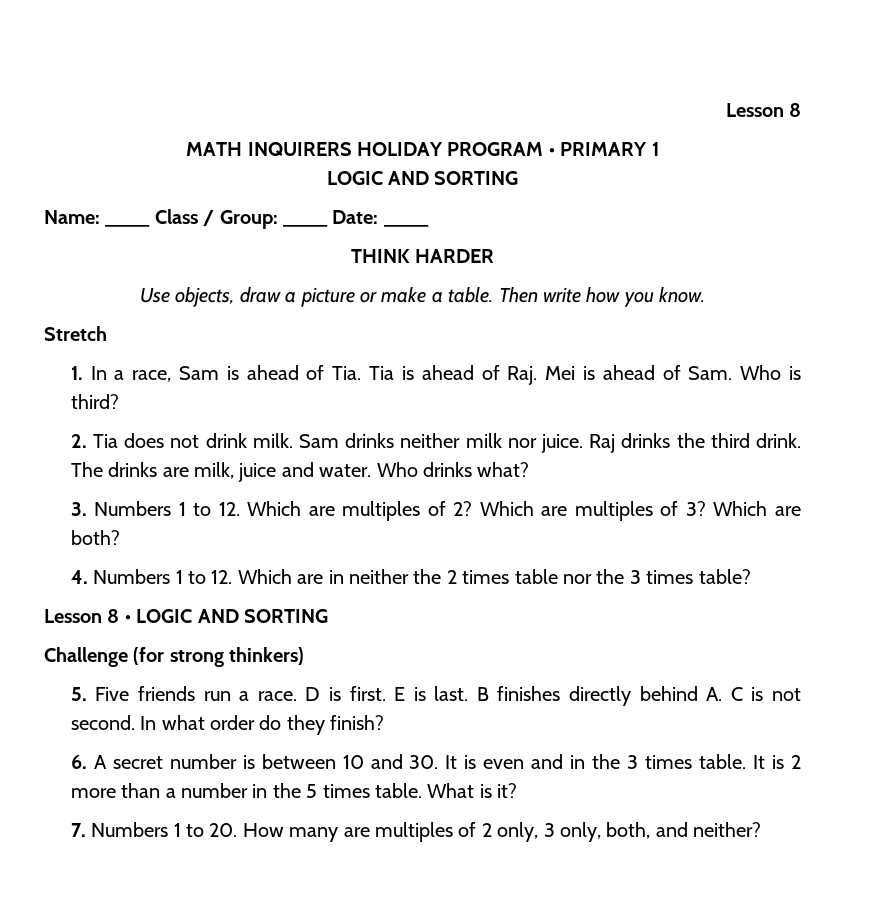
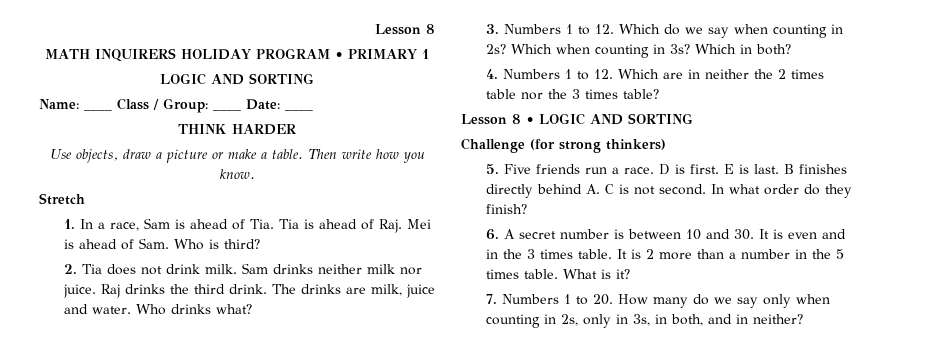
- 3. Numbers 1 to 12. Which are multiples of 2? Which are multiples of 3? Which are both?
+ 3. Numbers 1 to 12. Which do we say when counting in 2s? Which when counting in 3s? Which in both?
- 7. Numbers 1 to 20. How many are multiples of 2 only, 3 only, both, and neither?
+ 7. Numbers 1 to 20. How many do we say only when counting in 2s, only in 3s, in both, and in neither?

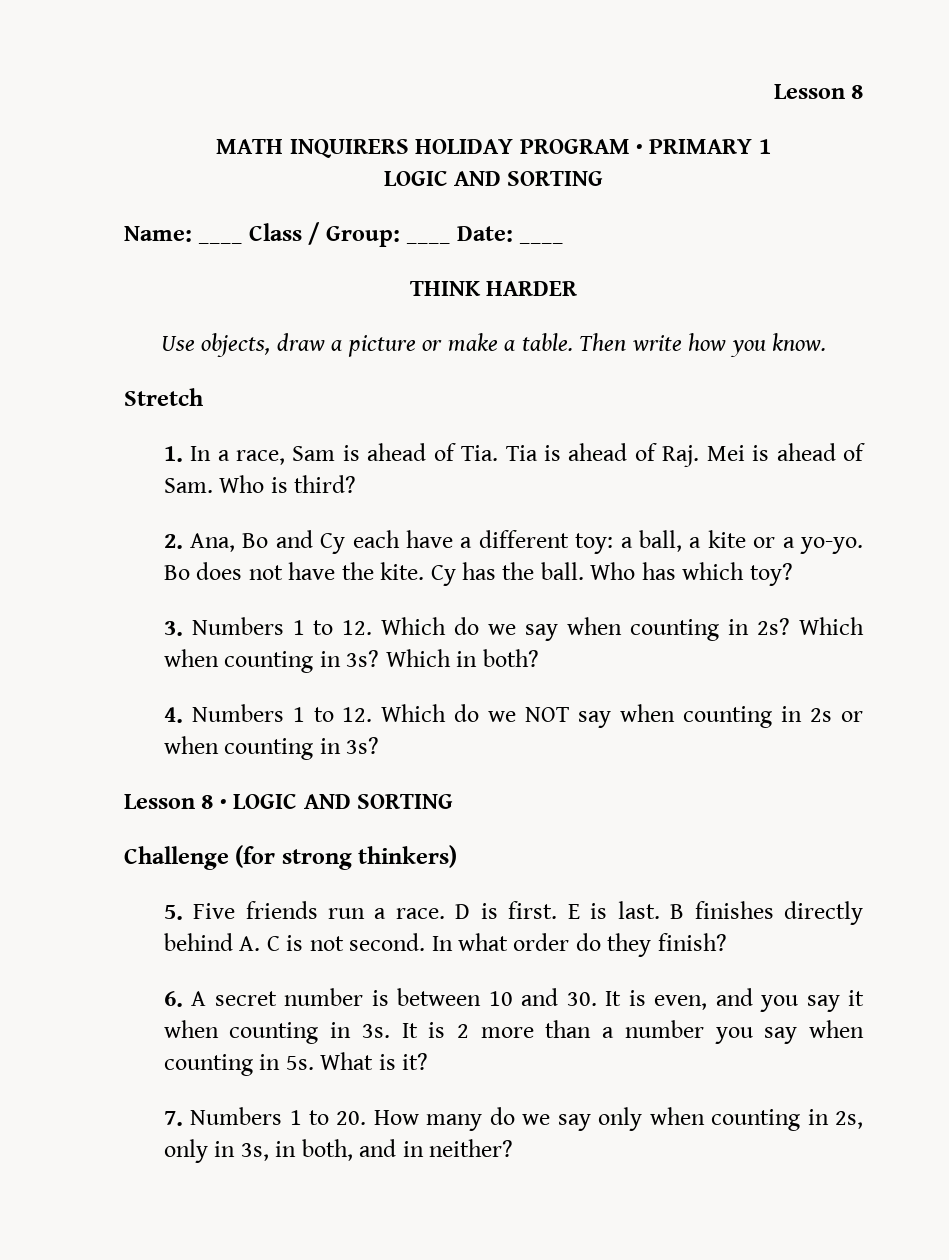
- 2. Tia does not drink milk. Sam drinks neither milk nor juice. Raj drinks the third drink. The drinks are milk, juice and water. Who drinks what?
+ 2. Ana, Bo and Cy each have a different toy: a ball, a kite or a yo-yo. Bo does not have the kite. Cy has the ball. Who has which toy?
- 4. Numbers 1 to 12. Which are in neither the 2 times table nor the 3 times table?
+ 4. Numbers 1 to 12. Which do we NOT say when counting in 2s or when counting in 3s?
- 6. A secret number is between 10 and 30. It is even and in the 3 times table.
+ 6. A secret number is between 10 and 30. It is even, and you say it when counting in 3s.
- It is 2 more than a number in the 5 times table.
+ It is 2 more than a number you say when counting in 5s.

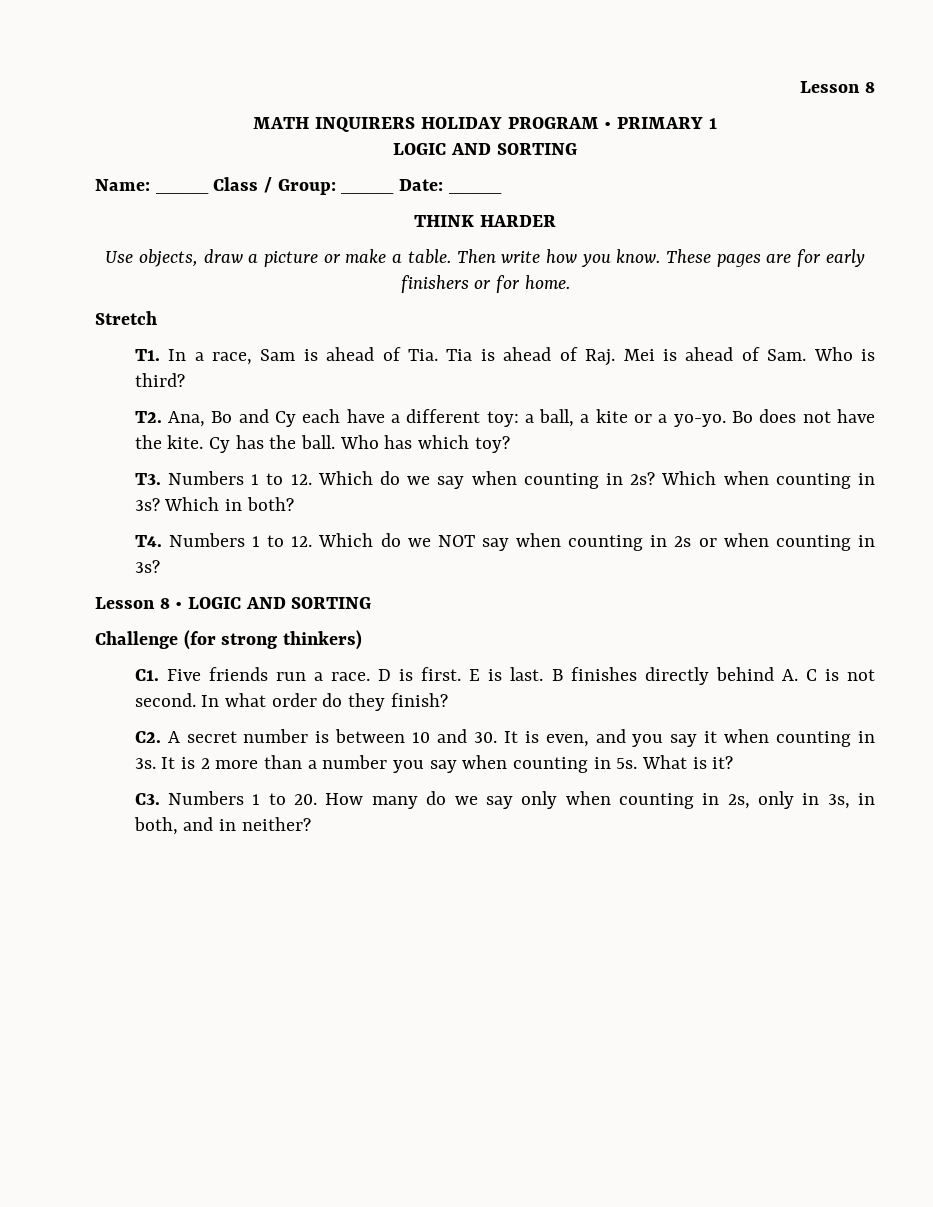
+ These pages are for early finishers or for home.
- 1. In a race, Sam is ahead of Tia. Tia is ahead of Raj. Mei is ahead of Sam. Who is third?
+ T1. In a race, Sam is ahead of Tia. Tia is ahead of Raj. Mei is ahead of Sam. Who is third?
- 2. Ana, Bo and Cy each have a different toy: a ball, a kite or a yo-yo.
+ T2. Ana, Bo and Cy each have a different toy: a ball, a kite or a yo-yo.
- 3. Numbers 1 to 12. Which do we say when counting in 2s?
+ T3. Numbers 1 to 12. Which do we say when counting in 2s?
- 4. Numbers 1 to 12. Which do we NOT say when counting in 2s or when counting in 3s?
+ T4. Numbers 1 to 12. Which do we NOT say when counting in 2s or when counting in 3s?
- 5. Five friends run a race.
+ C1. Five friends run a race.
- 6. A secret number is between 10 and 30. It is even, and you say it when counting in 3s.
+ C2. A secret number is between 10 and 30. It is even, and you say it when counting in 3s.
- 7. Numbers 1 to 20. How many do we say only when counting in 2s, only in 3s, in both, and in neither?
+ C3. Numbers 1 to 20. How many do we say only when counting in 2s, only in 3s, in both, and in neither?

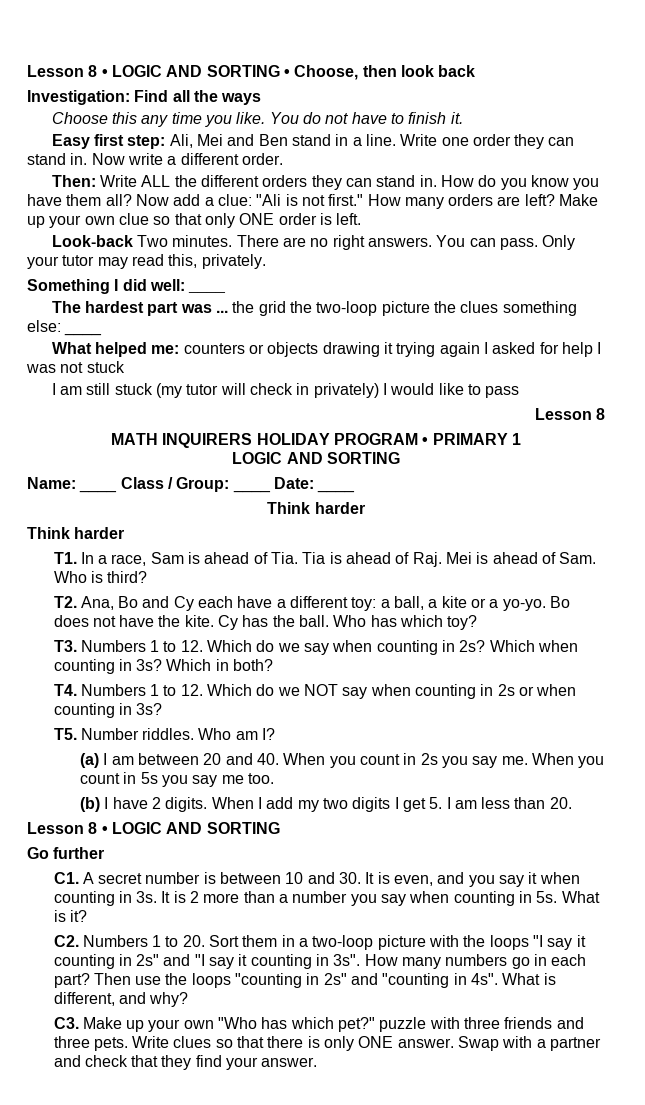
+ Lesson 8 • LOGIC AND SORTING • Choose, then look back
+ Investigation: Find all the ways
+ Choose this any time you like. You do not have to finish it.
+ Easy first step: Ali, Mei and Ben stand in a line. Write one order they can stand in. Now write a different order.
+ Then: Write ALL the different orders they can stand in. How do you know you have them all? Now add a clue: "Ali is not first." How many orders are left? Make up your own clue so that only ONE order is left.
+ Look-back Two minutes. There are no right answers. You can pass. Only your tutor may read this, privately.
+ Something I did well: ____
+ The hardest part was ... the grid the two-loop picture the clues something else: ____
+ What helped me: counters or objects drawing it trying again I asked for help I was not stuck
+ I am still stuck (my tutor will check in privately) I would like to pass
  Name: ____ Class / Group: ____ Date: ____
- THINK HARDER
- Use objects, draw a picture or make a table. Then write how you know. These pages are for early finishers or for home.
- Stretch
+ Think harder
+ Think harder
+ T5. Number riddles. Who am I?
+ (a) I am between 20 and 40. When you count in 2s you say me. When you count in 5s you say me too.
+ (b) I have 2 digits. When I add my two digits I get 5. I am less than 20.
- Challenge (for strong thinkers)
- C1. Five friends run a race. D is first. E is last. B finishes directly behind A. C is not second. In what order do they finish?
- C2. A secret number is between 10 and 30. It is even, and you say it when counting in 3s.
+ Go further
+ C1. A secret number is between 10 and 30. It is even, and you say it when counting in 3s.
- C3. Numbers 1 to 20. How many do we say only when counting in 2s, only in 3s, in both, and in neither?
+ C2. Numbers 1 to 20. Sort them in a two-loop picture with the loops "I say it counting in 2s" and "I say it counting in 3s". How many numbers go in each part? Then use the loops "counting in 2s" and "counting in 4s". What is different, and why?
+ C3. Make up your own "Who has which pet?" puzzle with three friends and three pets. Write clues so that there is only ONE answer. Swap with a partner and check that they find your answer.

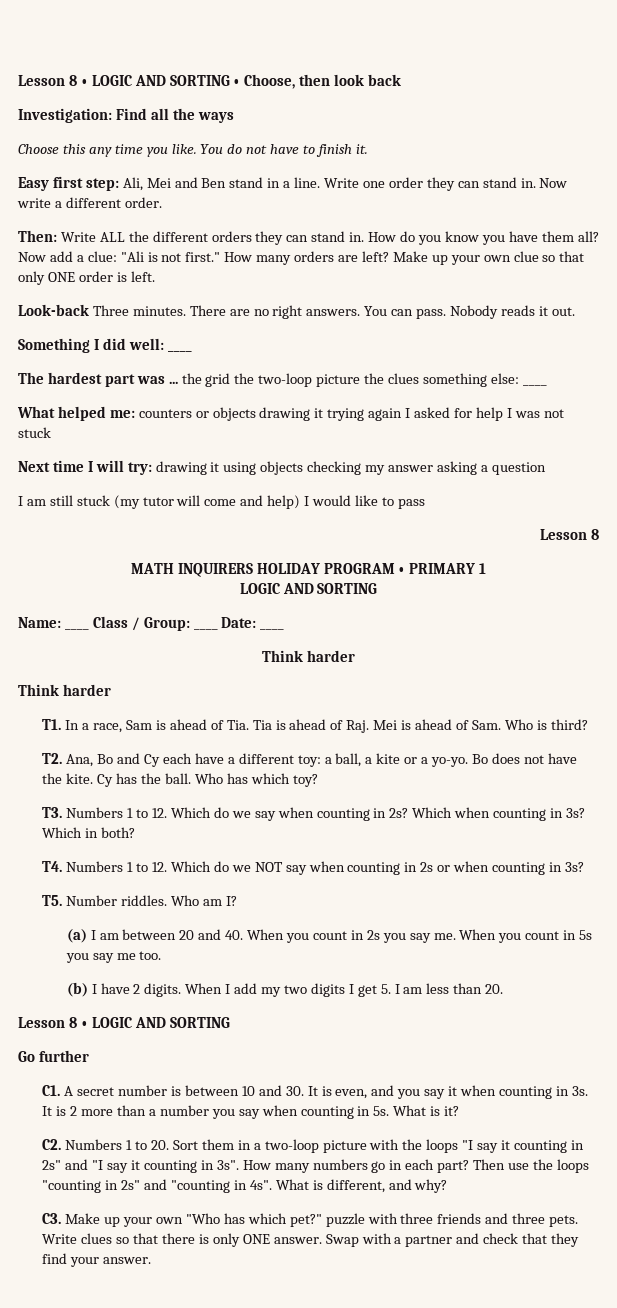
- Look-back Two minutes.
+ Look-back Three minutes.
- Only your tutor may read this, privately.
+ Nobody reads it out.
+ Next time I will try: drawing it using objects checking my answer asking a question
- I am still stuck (my tutor will check in privately) I would like to pass
+ I am still stuck (my tutor will come and help) I would like to pass

